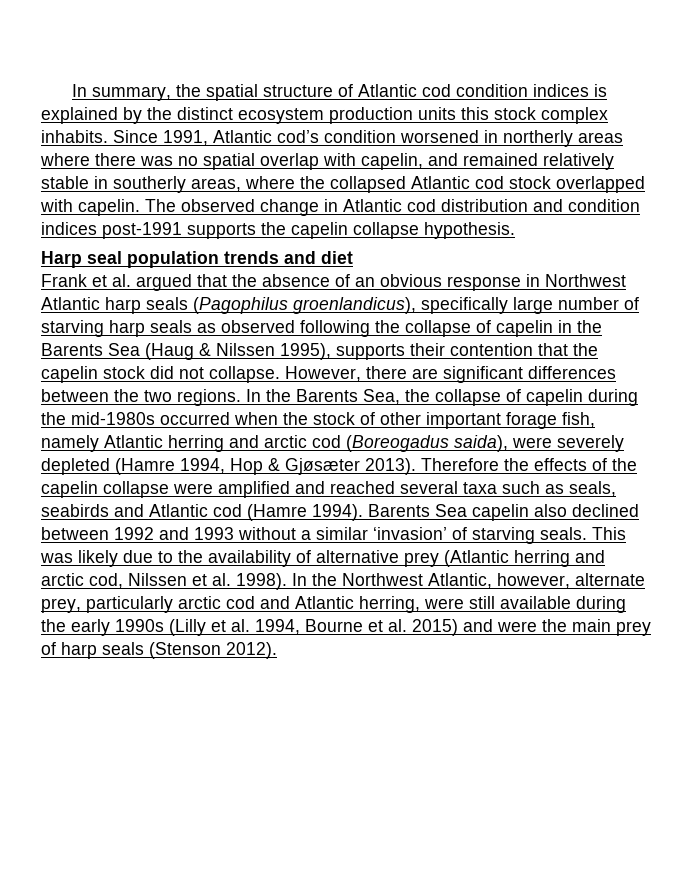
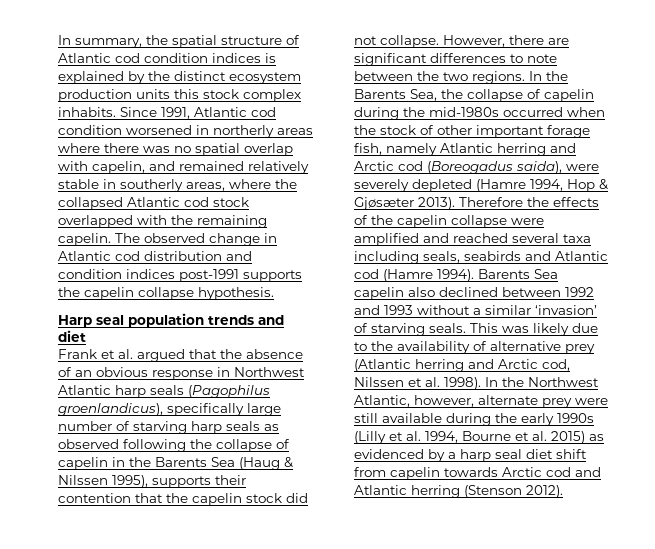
- Since 1991, Atlantic cod’s condition worsened in northerly areas where there was no spatial overlap with capelin, and remained relatively stable in southerly areas, where the collapsed Atlantic cod stock overlapped with capelin.
+ Since 1991, Atlantic cod condition worsened in northerly areas where there was no spatial overlap with capelin, and remained relatively stable in southerly areas, where the collapsed Atlantic cod stock overlapped with the remaining capelin.
- However, there are significant differences between the two regions.
+ However, there are significant differences to note between the two regions.
- In the Barents Sea, the collapse of capelin during the mid-1980s occurred when the stock of other important forage fish, namely Atlantic herring and arctic cod (Boreogadus saida), were severely depleted (Hamre 1994, Hop & Gjøsæter 2013).
+ In the Barents Sea, the collapse of capelin during the mid-1980s occurred when the stock of other important forage fish, namely Atlantic herring and Arctic cod (Boreogadus saida), were severely depleted (Hamre 1994, Hop & Gjøsæter 2013).
- Therefore the effects of the capelin collapse were amplified and reached several taxa such as seals, seabirds and Atlantic cod (Hamre 1994).
+ Therefore the effects of the capelin collapse were amplified and reached several taxa including seals, seabirds and Atlantic cod (Hamre 1994).
- This was likely due to the availability of alternative prey (Atlantic herring and arctic cod, Nilssen et al. 1998).
+ This was likely due to the availability of alternative prey (Atlantic herring and Arctic cod, Nilssen et al. 1998).
- In the Northwest Atlantic, however, alternate prey, particularly arctic cod and Atlantic herring, were still available during the early 1990s (Lilly et al. 1994, Bourne et al. 2015) and were the main prey of harp seals (Stenson 2012).
+ In the Northwest Atlantic, however, alternate prey were still available during the early 1990s (Lilly et al. 1994, Bourne et al. 2015) as evidenced by a harp seal diet shift from capelin towards Arctic cod and Atlantic herring (Stenson 2012).

